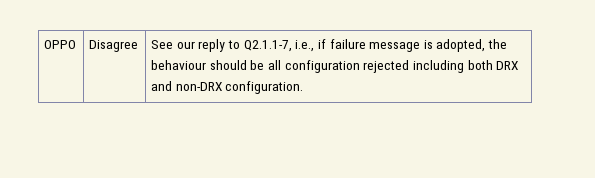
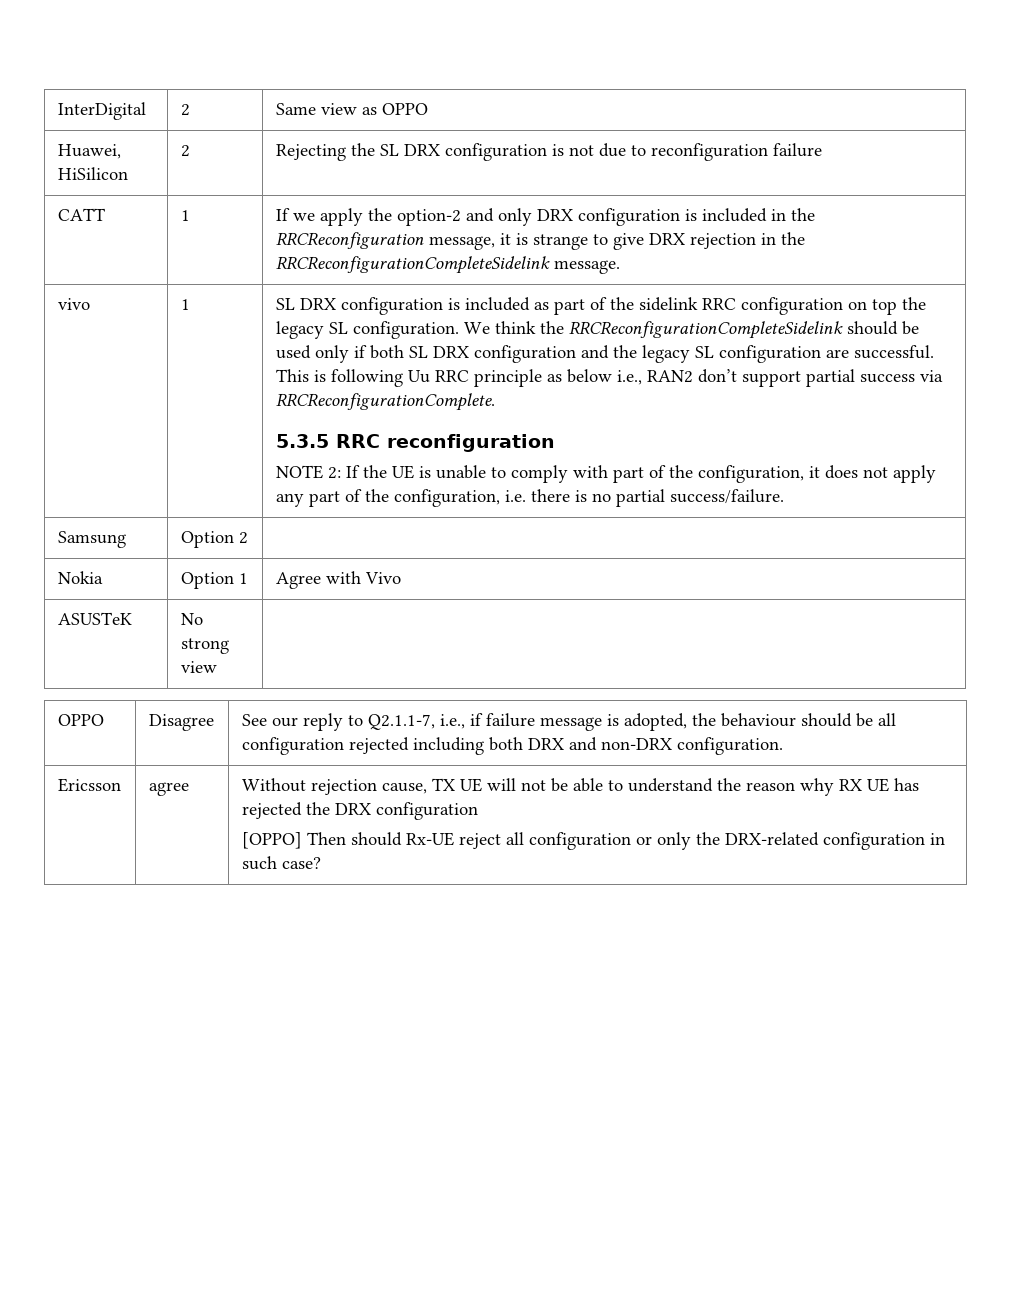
+ InterDigital | 2 | Same view as OPPO
+ Huawei, HiSilicon | 2 | Rejecting the SL DRX configuration is not due to reconfiguration failure
+ CATT | 1 | If we apply the option-2 and only DRX configuration is included in the RRCReconfiguration message, it is strange to give DRX rejection in the RRCReconfigurationCompleteSidelink message.
+ vivo | 1 | SL DRX configuration is included as part of the sidelink RRC configuration on top the legacy SL configuration. We think the RRCReconfigurationCompleteSidelink should be used only if both SL DRX configuration and the legacy SL configuration are successful. This is following Uu RRC principle as below i.e., RAN2 don’t support partial success via RRCReconfigurationComplete.
+ 5.3.5 RRC reconfiguration
+ NOTE 2: If the UE is unable to comply with part of the configuration, it does not apply any part of the configuration, i.e. there is no partial success/failure.
+ Samsung | Option 2 |
+ Nokia | Option 1 | Agree with Vivo
+ ASUSTeK | No strong view |
+ Ericsson | agree | Without rejection cause, TX UE will not be able to understand the reason why RX UE has rejected the DRX configuration
+ [OPPO] Then should Rx-UE reject all configuration or only the DRX-related configuration in such case?

